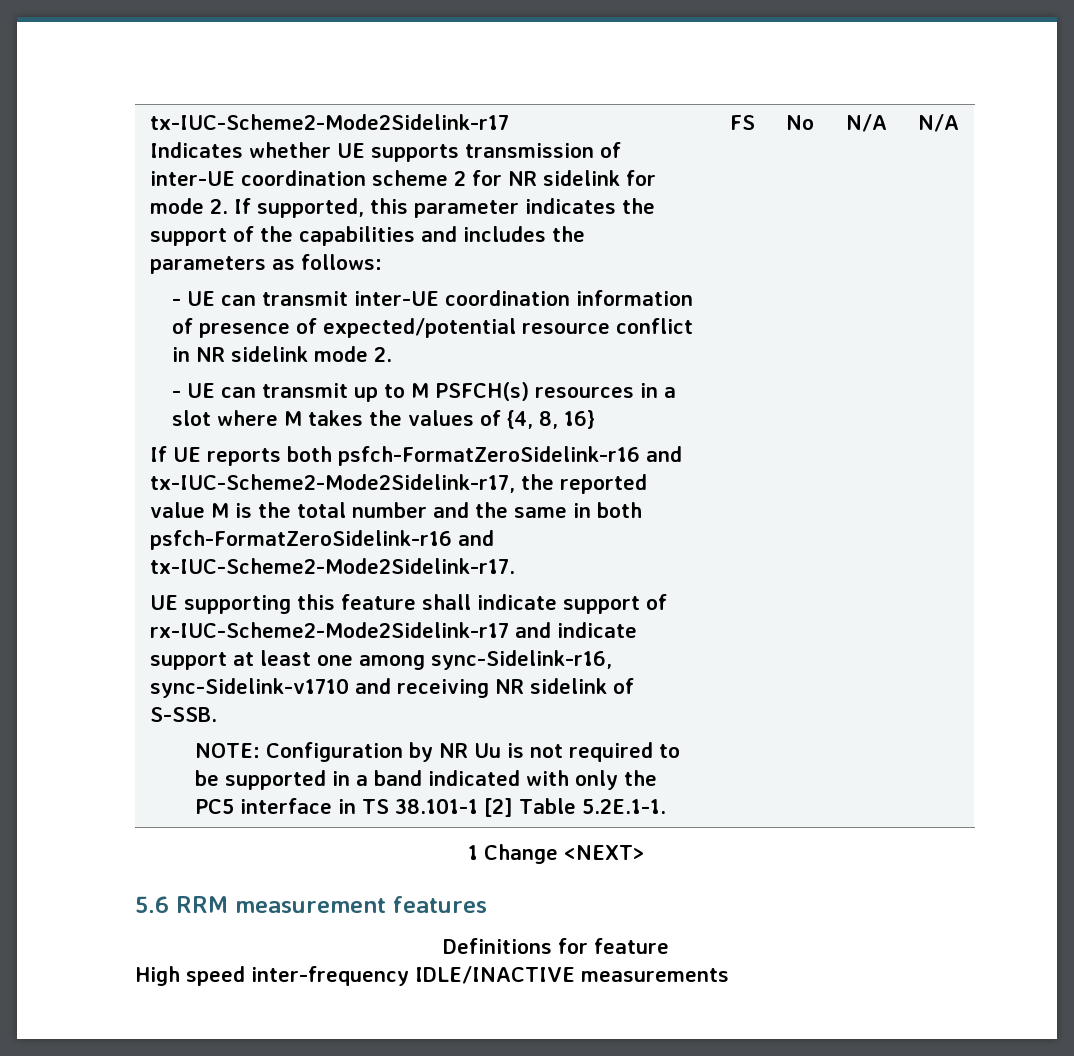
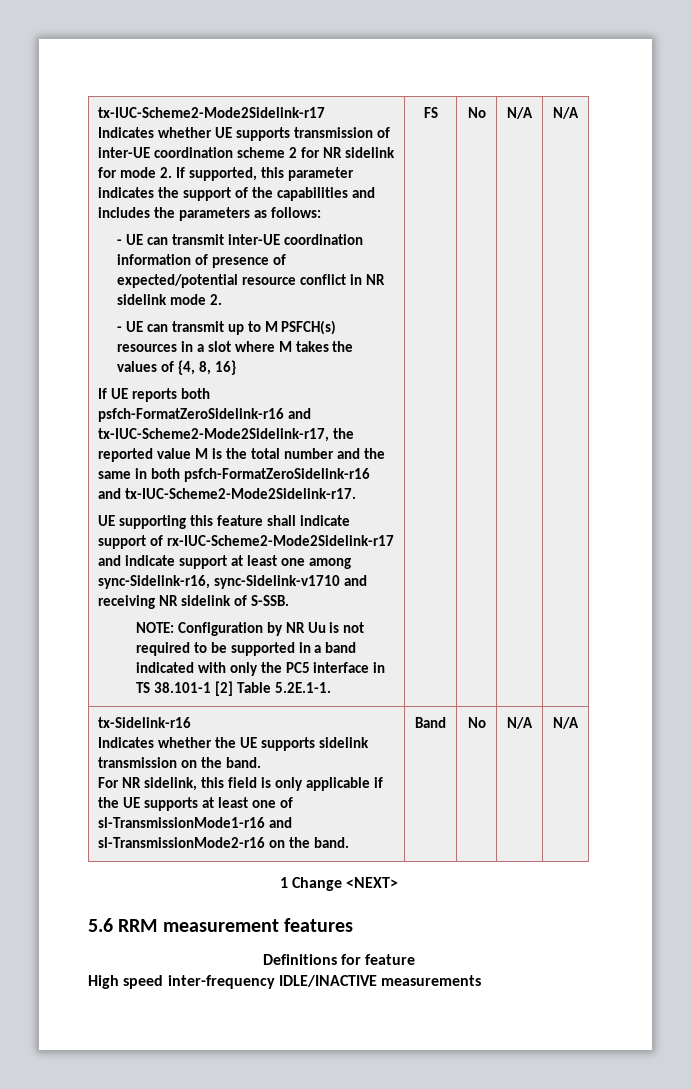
+ tx-Sidelink-r16
+ Indicates whether the UE supports sidelink transmission on the band.
+ For NR sidelink, this field is only applicable if the UE supports at least one of sl-TransmissionMode1-r16 and sl-TransmissionMode2-r16 on the band. | Band | No | N/A | N/A

